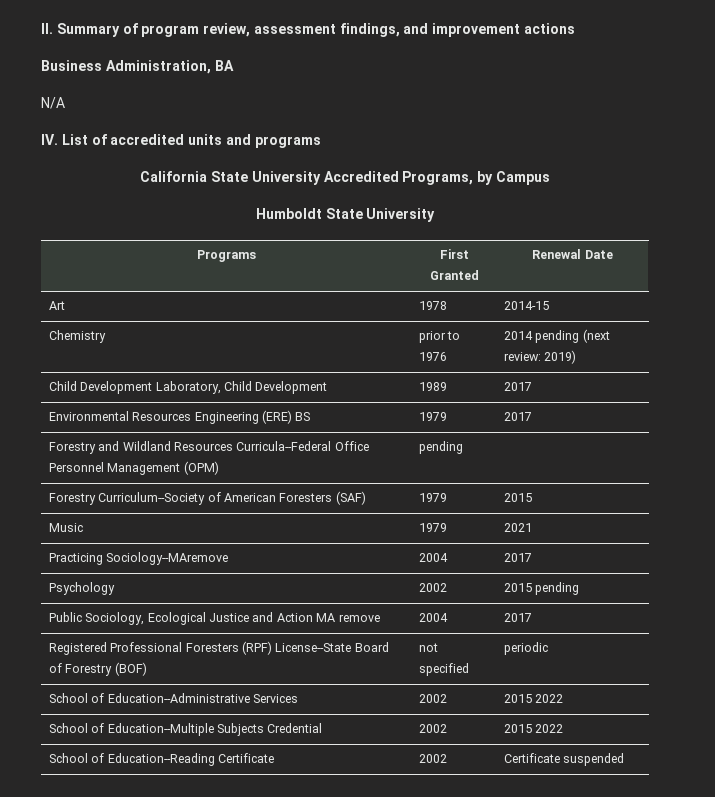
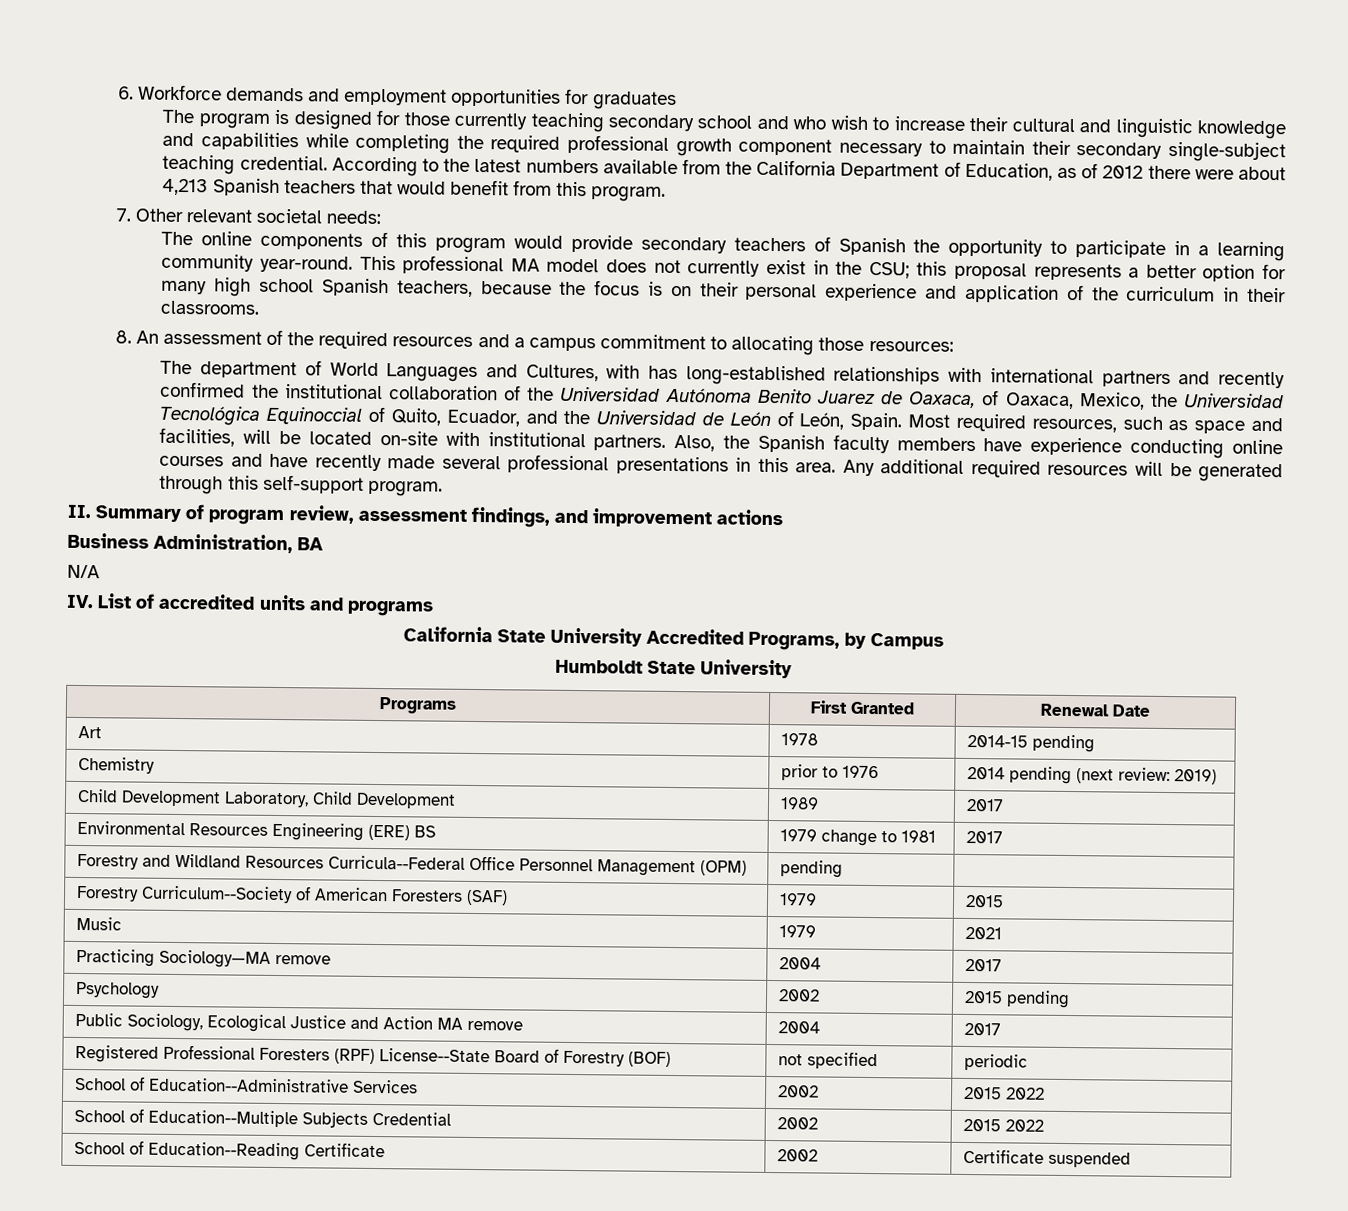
+ 6. Workforce demands and employment opportunities for graduates
+ The program is designed for those currently teaching secondary school and who wish to increase their cultural and linguistic knowledge and capabilities while completing the required professional growth component necessary to maintain their secondary single‐subject teaching credential. According to the latest numbers available from the California Department of Education, as of 2012 there were about 4,213 Spanish teachers that would benefit from this program.
+ 7. Other relevant societal needs:
+ The online components of this program would provide secondary teachers of Spanish the opportunity to participate in a learning community year-round. This professional MA model does not currently exist in the CSU; this proposal represents a better option for many high school Spanish teachers, because the focus is on their personal experience and application of the curriculum in their classrooms.
+ 8. An assessment of the required resources and a campus commitment to allocating those resources:
+ The department of World Languages and Cultures, with has long-established relationships with international partners and recently confirmed the institutional collaboration of the Universidad Autónoma Benito Juarez de Oaxaca, of Oaxaca, Mexico, the Universidad Tecnológica Equinoccial of Quito, Ecuador, and the Universidad de León of León, Spain. Most required resources, such as space and facilities, will be located on-site with institutional partners. Also, the Spanish faculty members have experience conducting online courses and have recently made several professional presentations in this area. Any additional required resources will be generated through this self-support program.
- Art | 1978 | 2014-15
+ Art | 1978 | 2014-15 pending
- Environmental Resources Engineering (ERE) BS | 1979 | 2017
+ Environmental Resources Engineering (ERE) BS | 1979 change to 1981 | 2017
- Practicing Sociology--MAremove | 2004 | 2017
+ Practicing Sociology—MA remove | 2004 | 2017

